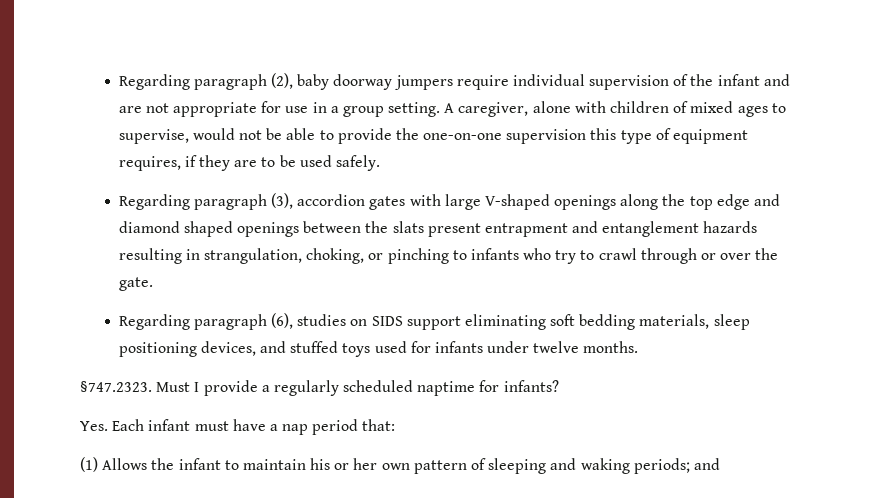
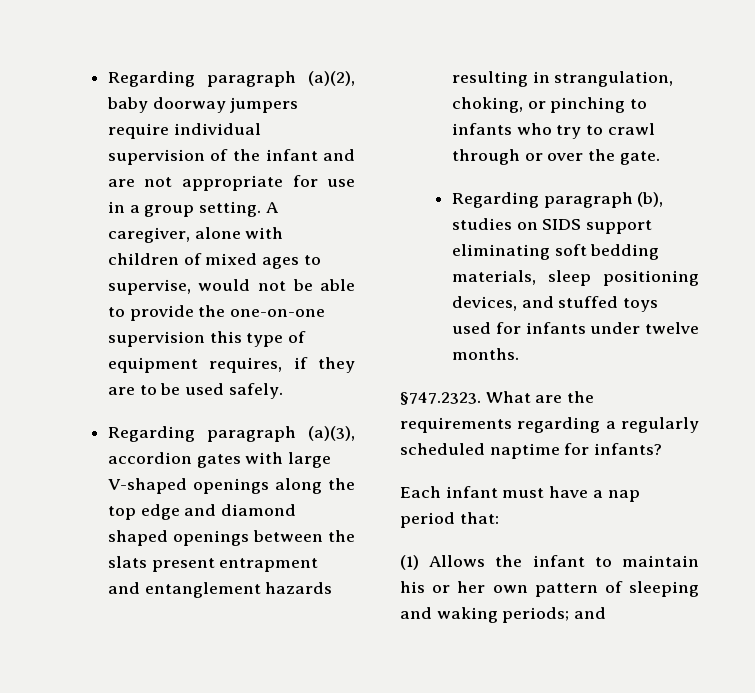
- Regarding paragraph (2), baby doorway jumpers require individual supervision of the infant and are not appropriate for use in a group setting.
+ Regarding paragraph (a)(2), baby doorway jumpers require individual supervision of the infant and are not appropriate for use in a group setting.
- Regarding paragraph (3), accordion gates with large V-shaped openings along the top edge and diamond shaped openings between the slats present entrapment and entanglement hazards resulting in strangulation, choking, or pinching to infants who try to crawl through or over the gate.
+ Regarding paragraph (a)(3), accordion gates with large V-shaped openings along the top edge and diamond shaped openings between the slats present entrapment and entanglement hazards resulting in strangulation, choking, or pinching to infants who try to crawl through or over the gate.
- Regarding paragraph (6), studies on SIDS support eliminating soft bedding materials, sleep positioning devices, and stuffed toys used for infants under twelve months.
+ Regarding paragraph (b), studies on SIDS support eliminating soft bedding materials, sleep positioning devices, and stuffed toys used for infants under twelve months.
- §747.2323. Must I provide a regularly scheduled naptime for infants?
+ §747.2323. What are the requirements regarding a regularly scheduled naptime for infants?
- Yes. Each infant must have a nap period that:
+ Each infant must have a nap period that:

